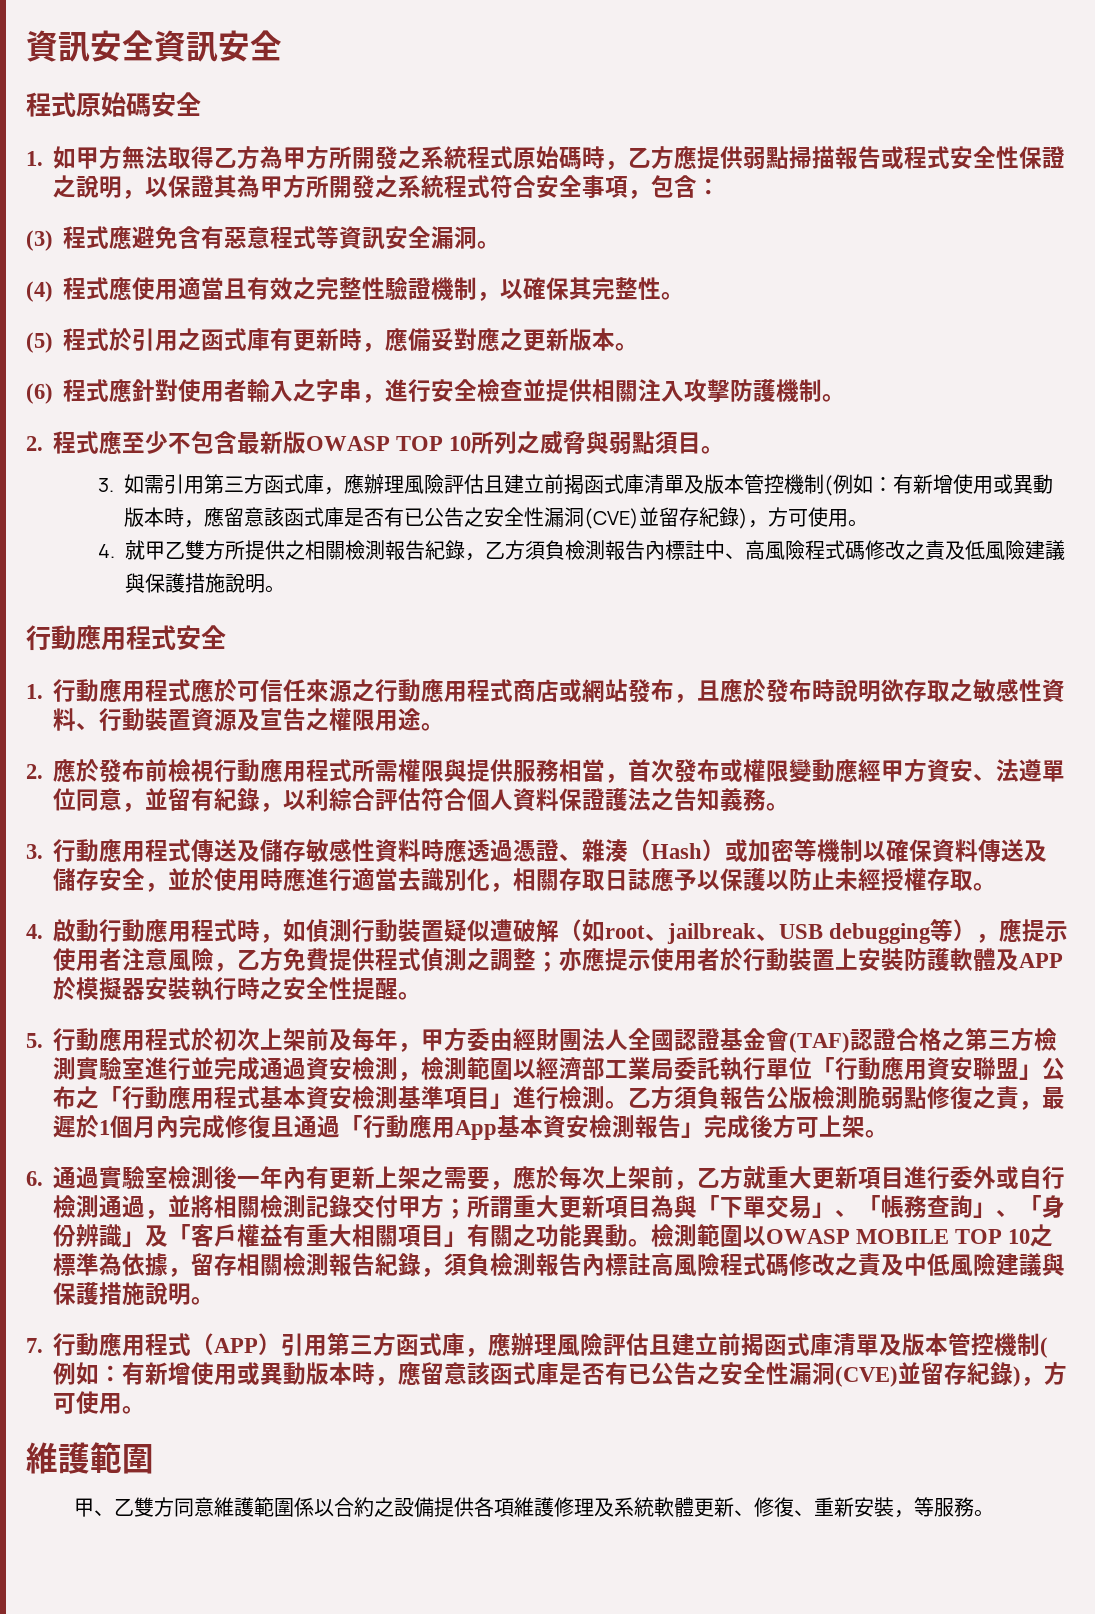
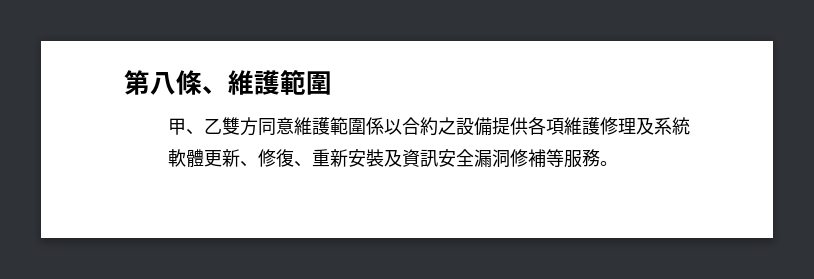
- 資訊安全資訊安全
- 程式原始碼安全
- 1.如甲方無法取得乙方為甲方所開發之系統程式原始碼時，乙方應提供弱點掃描報告或程式安全性保證之說明，以保證其為甲方所開發之系統程式符合安全事項，包含：
- (3)程式應避免含有惡意程式等資訊安全漏洞。
- (4)程式應使用適當且有效之完整性驗證機制，以確保其完整性。
- (5)程式於引用之函式庫有更新時，應備妥對應之更新版本。
- (6)程式應針對使用者輸入之字串，進行安全檢查並提供相關注入攻擊防護機制。
- 2.程式應至少不包含最新版OWASP TOP 10所列之威脅與弱點須目。
- 3.如需引用第三方函式庫，應辦理風險評估且建立前揭函式庫清單及版本管控機制(例如：有新增使用或異動版本時，應留意該函式庫是否有已公告之安全性漏洞(CVE)並留存紀錄)，方可使用。
- 4.就甲乙雙方所提供之相關檢測報告紀錄，乙方須負檢測報告內標註中、高風險程式碼修改之責及低風險建議與保護措施說明。
- 行動應用程式安全
- 1.行動應用程式應於可信任來源之行動應用程式商店或網站發布，且應於發布時說明欲存取之敏感性資料、行動裝置資源及宣告之權限用途。
- 2.應於發布前檢視行動應用程式所需權限與提供服務相當，首次發布或權限變動應經甲方資安、法遵單位同意，並留有紀錄，以利綜合評估符合個人資料保證護法之告知義務。
- 3.行動應用程式傳送及儲存敏感性資料時應透過憑證、雜湊（Hash）或加密等機制以確保資料傳送及儲存安全，並於使用時應進行適當去識別化，相關存取日誌應予以保護以防止未經授權存取。
- 4.啟動行動應用程式時，如偵測行動裝置疑似遭破解（如root、jailbreak、USB debugging等），應提示使用者注意風險，乙方免費提供程式偵測之調整；亦應提示使用者於行動裝置上安裝防護軟體及APP於模擬器安裝執行時之安全性提醒。
- 5.行動應用程式於初次上架前及每年，甲方委由經財團法人全國認證基金會(TAF)認證合格之第三方檢測實驗室進行並完成通過資安檢測，檢測範圍以經濟部工業局委託執行單位「行動應用資安聯盟」公布之「行動應用程式基本資安檢測基準項目」進行檢測。乙方須負報告公版檢測脆弱點修復之責，最遲於1個月內完成修復且通過「行動應用App基本資安檢測報告」完成後方可上架。
- 6.通過實驗室檢測後一年內有更新上架之需要，應於每次上架前，乙方就重大更新項目進行委外或自行檢測通過，並將相關檢測記錄交付甲方；所謂重大更新項目為與「下單交易」、「帳務查詢」、「身份辨識」及「客戶權益有重大相關項目」有關之功能異動。檢測範圍以OWASP MOBILE TOP 10之標準為依據，留存相關檢測報告紀錄，須負檢測報告內標註高風險程式碼修改之責及中低風險建議與保護措施說明。
- 7.行動應用程式（APP）引用第三方函式庫，應辦理風險評估且建立前揭函式庫清單及版本管控機制(例如：有新增使用或異動版本時，應留意該函式庫是否有已公告之安全性漏洞(CVE)並留存紀錄)，方可使用。
- 維護範圍
+ 第八條、維護範圍
- 甲、乙雙方同意維護範圍係以合約之設備提供各項維護修理及系統軟體更新、修復、重新安裝，等服務。
+ 甲、乙雙方同意維護範圍係以合約之設備提供各項維護修理及系統軟體更新、修復、重新安裝及資訊安全漏洞修補等服務。

